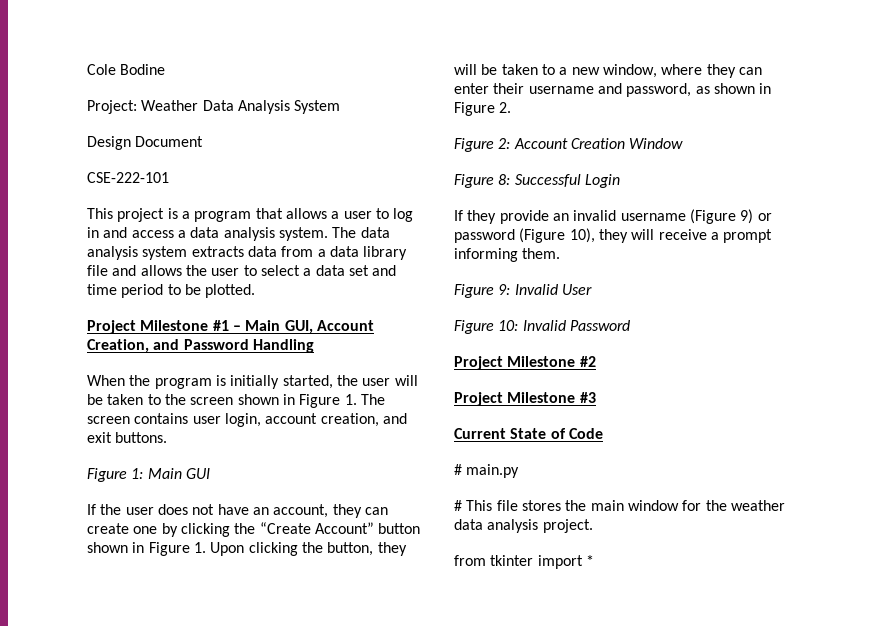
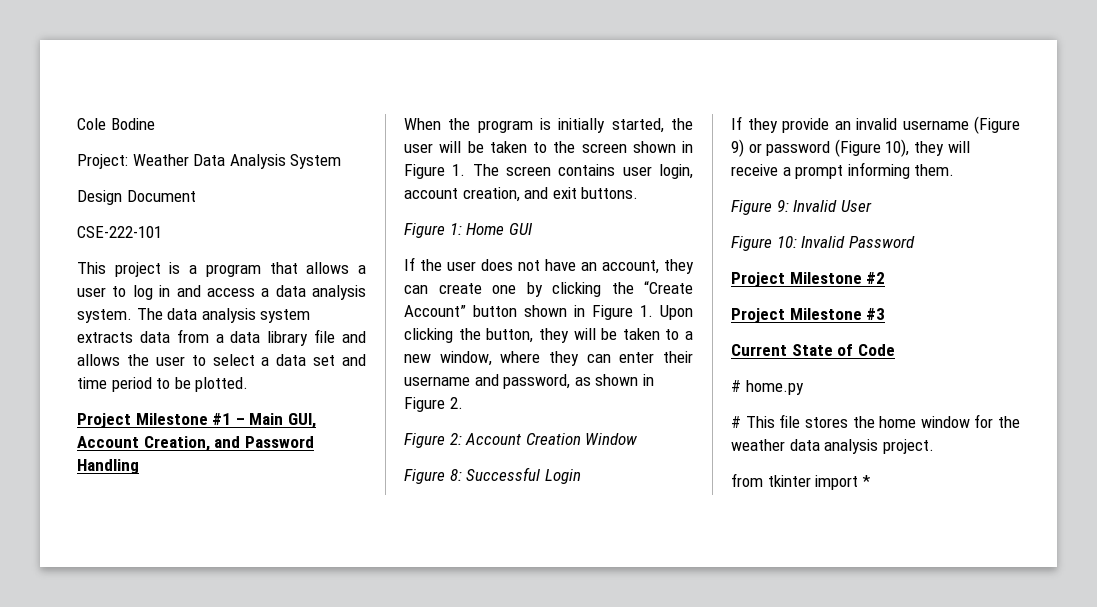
- Figure 1: Main GUI
+ Figure 1: Home GUI
- # main.py
+ # home.py
- # This file stores the main window for the weather data analysis project.
+ # This file stores the home window for the weather data analysis project.

